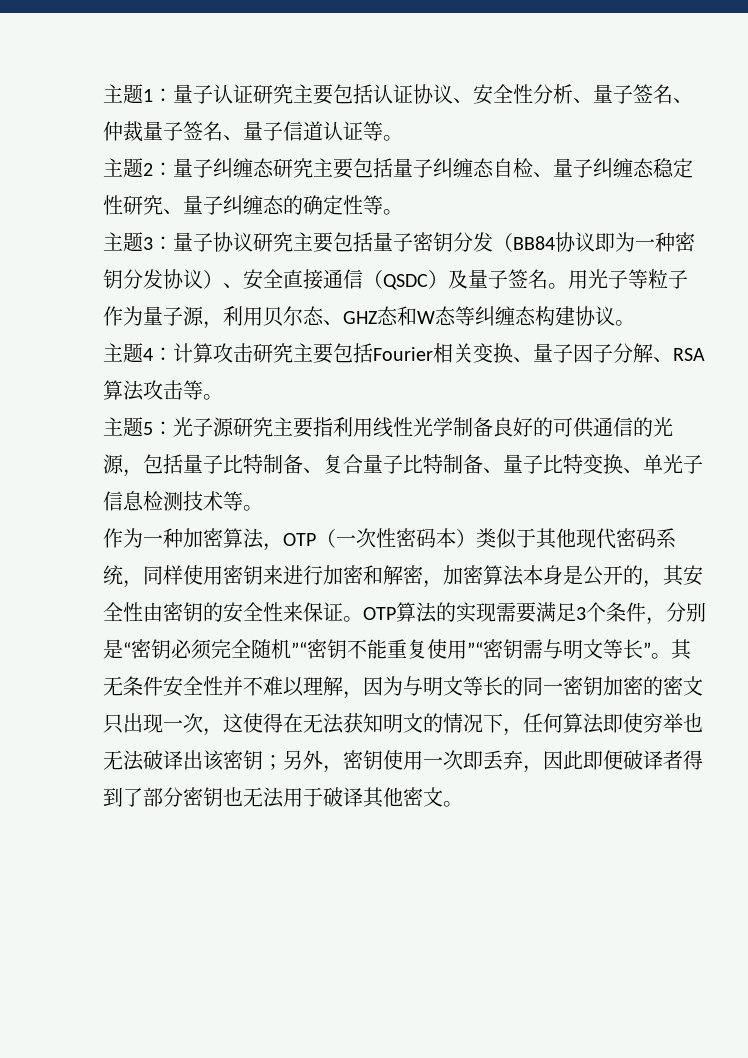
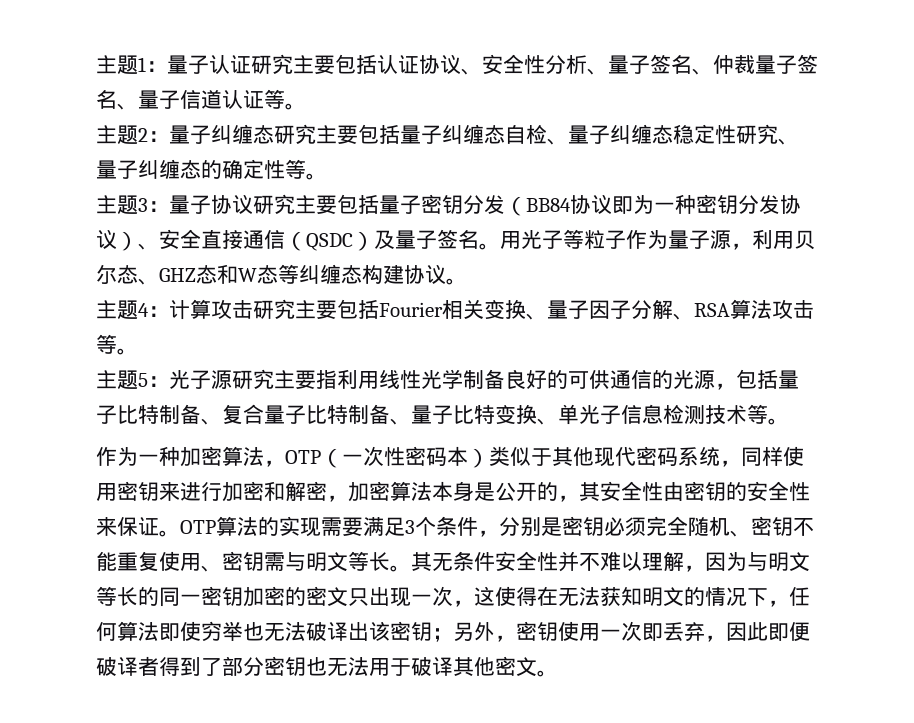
- OTP算法的实现需要满足3个条件，分别是“密钥必须完全随机”“密钥不能重复使用”“密钥需与明文等长”。
+ OTP算法的实现需要满足3个条件，分别是密钥必须完全随机、密钥不能重复使用、密钥需与明文等长。

